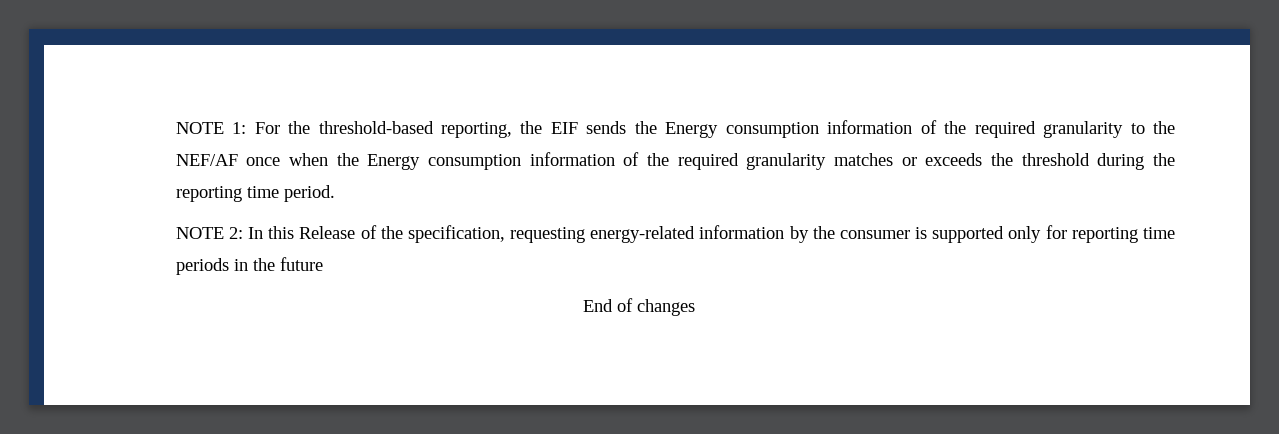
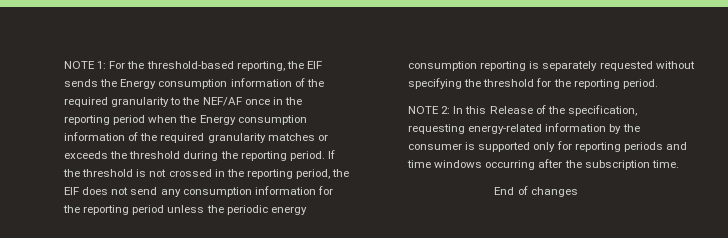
- NOTE 1: For the threshold-based reporting, the EIF sends the Energy consumption information of the required granularity to the NEF/AF once when the Energy consumption information of the required granularity matches or exceeds the threshold during the reporting time period.
+ NOTE 1: For the threshold-based reporting, the EIF sends the Energy consumption information of the required granularity to the NEF/AF once in the reporting period when the Energy consumption information of the required granularity matches or exceeds the threshold during the reporting period. If the threshold is not crossed in the reporting period, the EIF does not send any consumption information for the reporting period unless the periodic energy consumption reporting is separately requested without specifying the threshold for the reporting period.
- NOTE 2: In this Release of the specification, requesting energy-related information by the consumer is supported only for reporting time periods in the future
+ NOTE 2: In this Release of the specification, requesting energy-related information by the consumer is supported only for reporting periods and time windows occurring after the subscription time.

